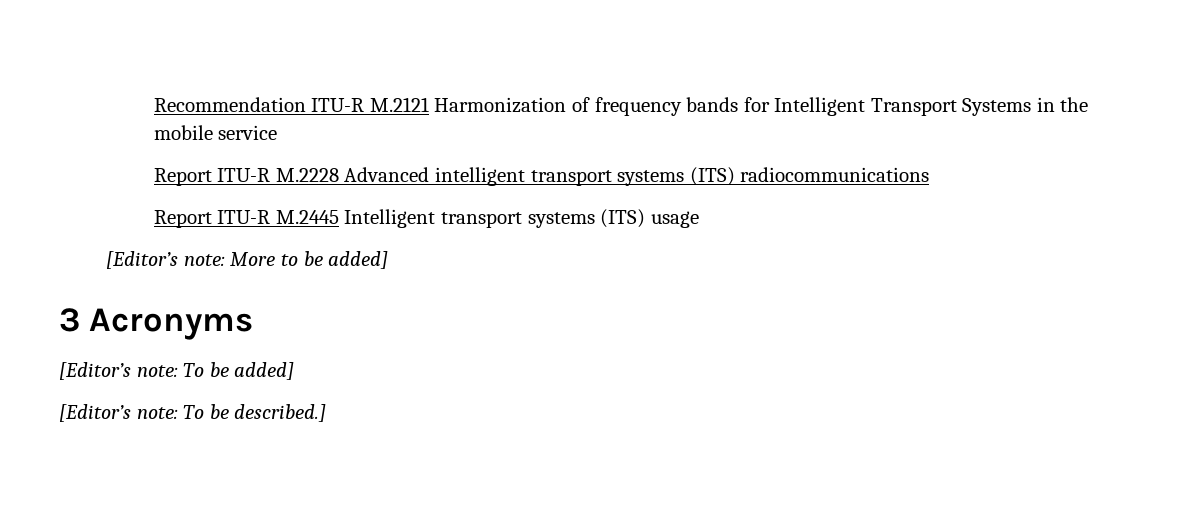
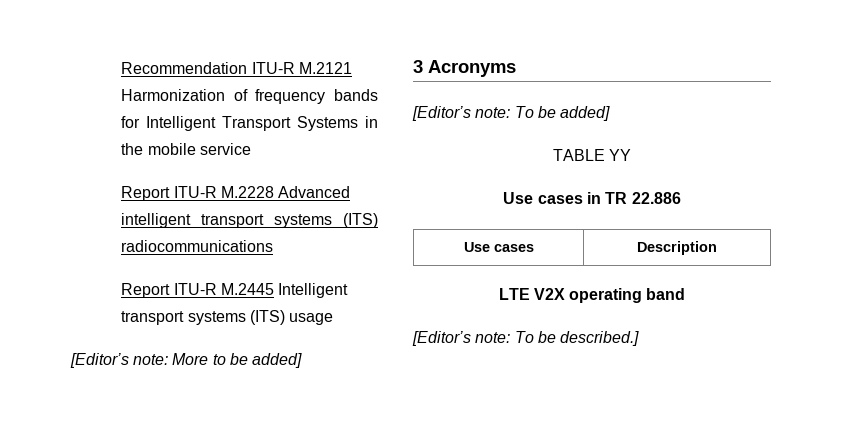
+ TABLE YY
+ Use cases in TR 22.886
+ Use cases | Description
+ LTE V2X operating band

